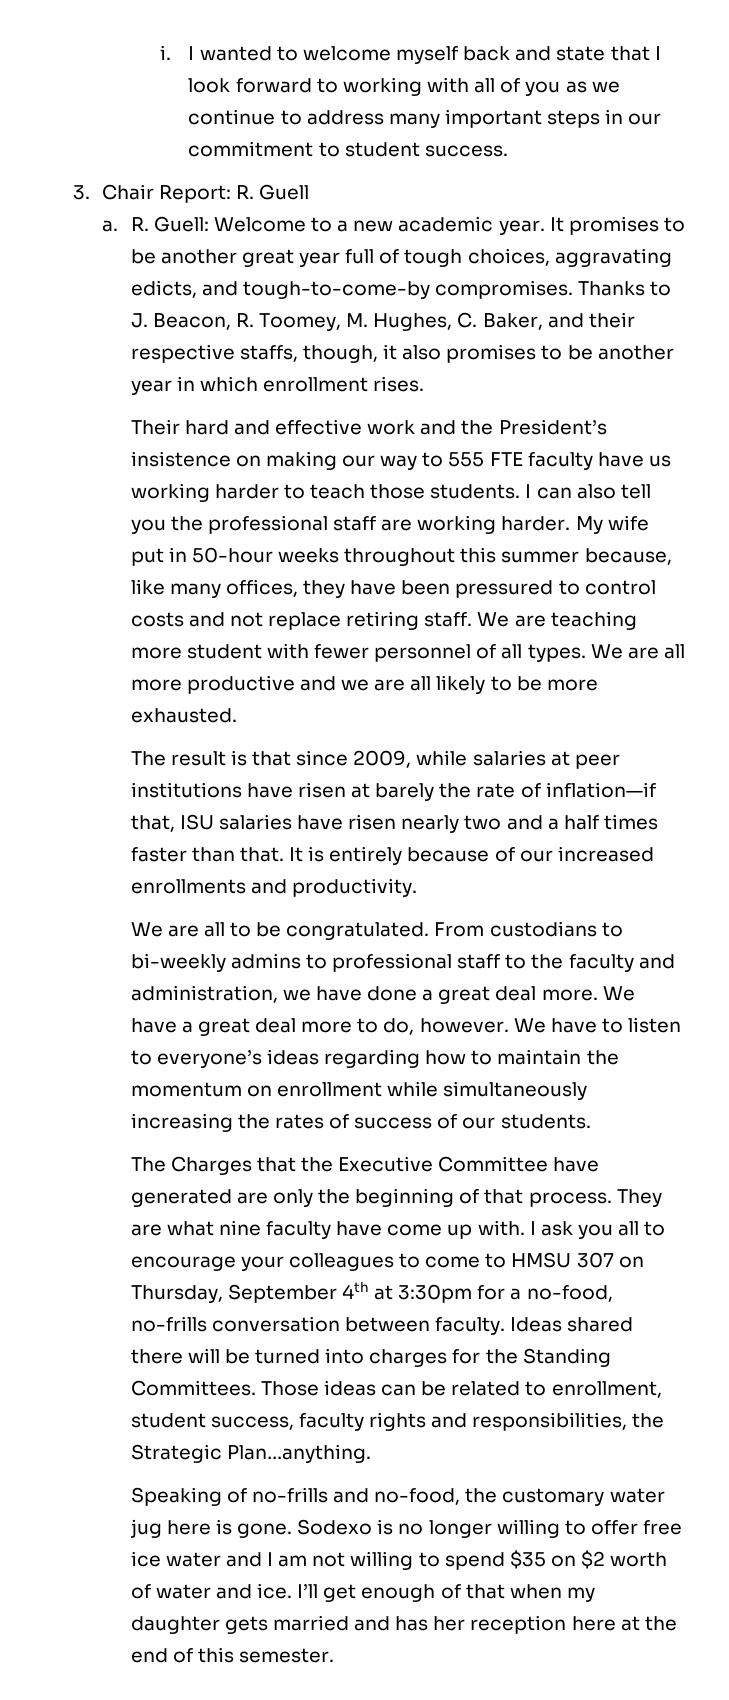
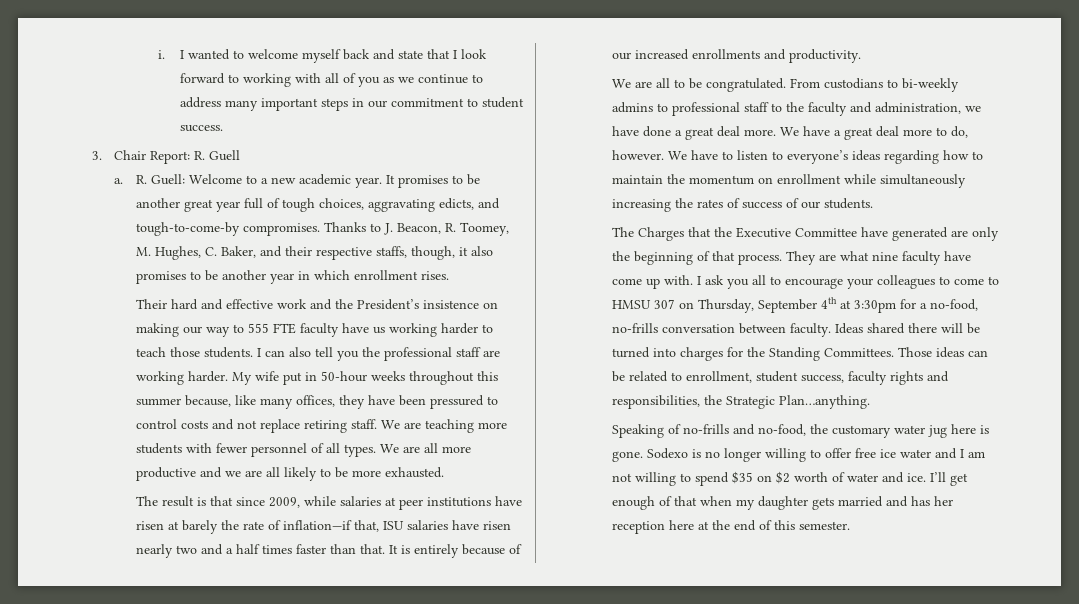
- We are teaching more student with fewer personnel of all types.
+ We are teaching more students with fewer personnel of all types.

